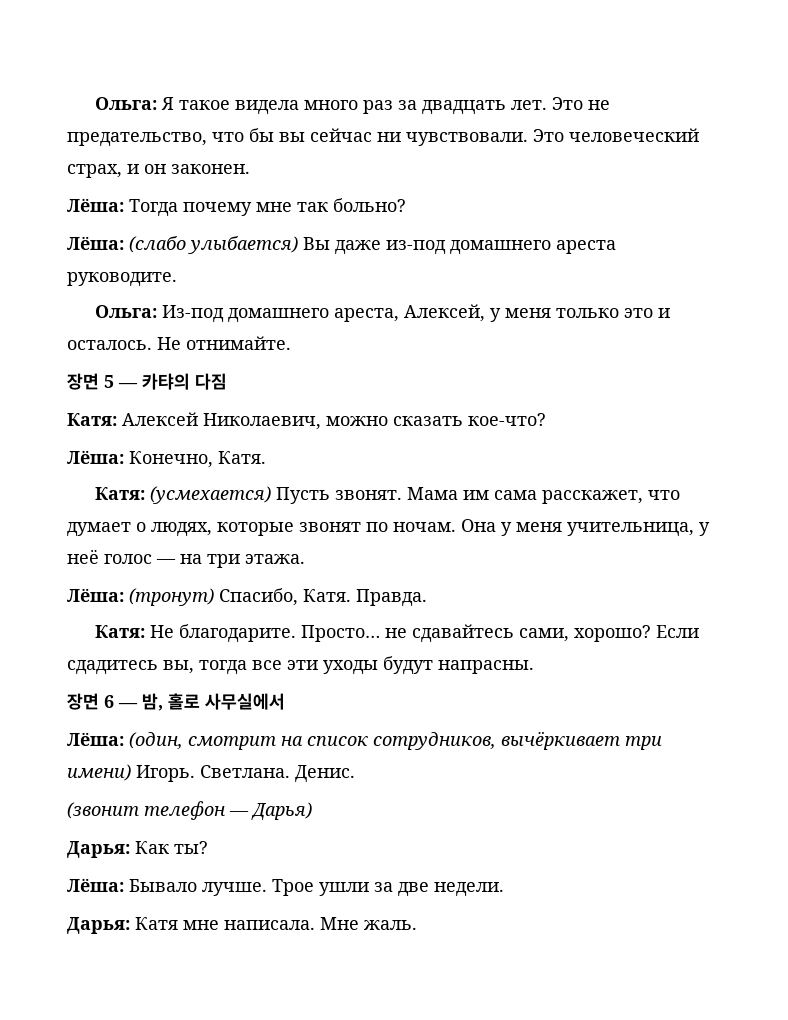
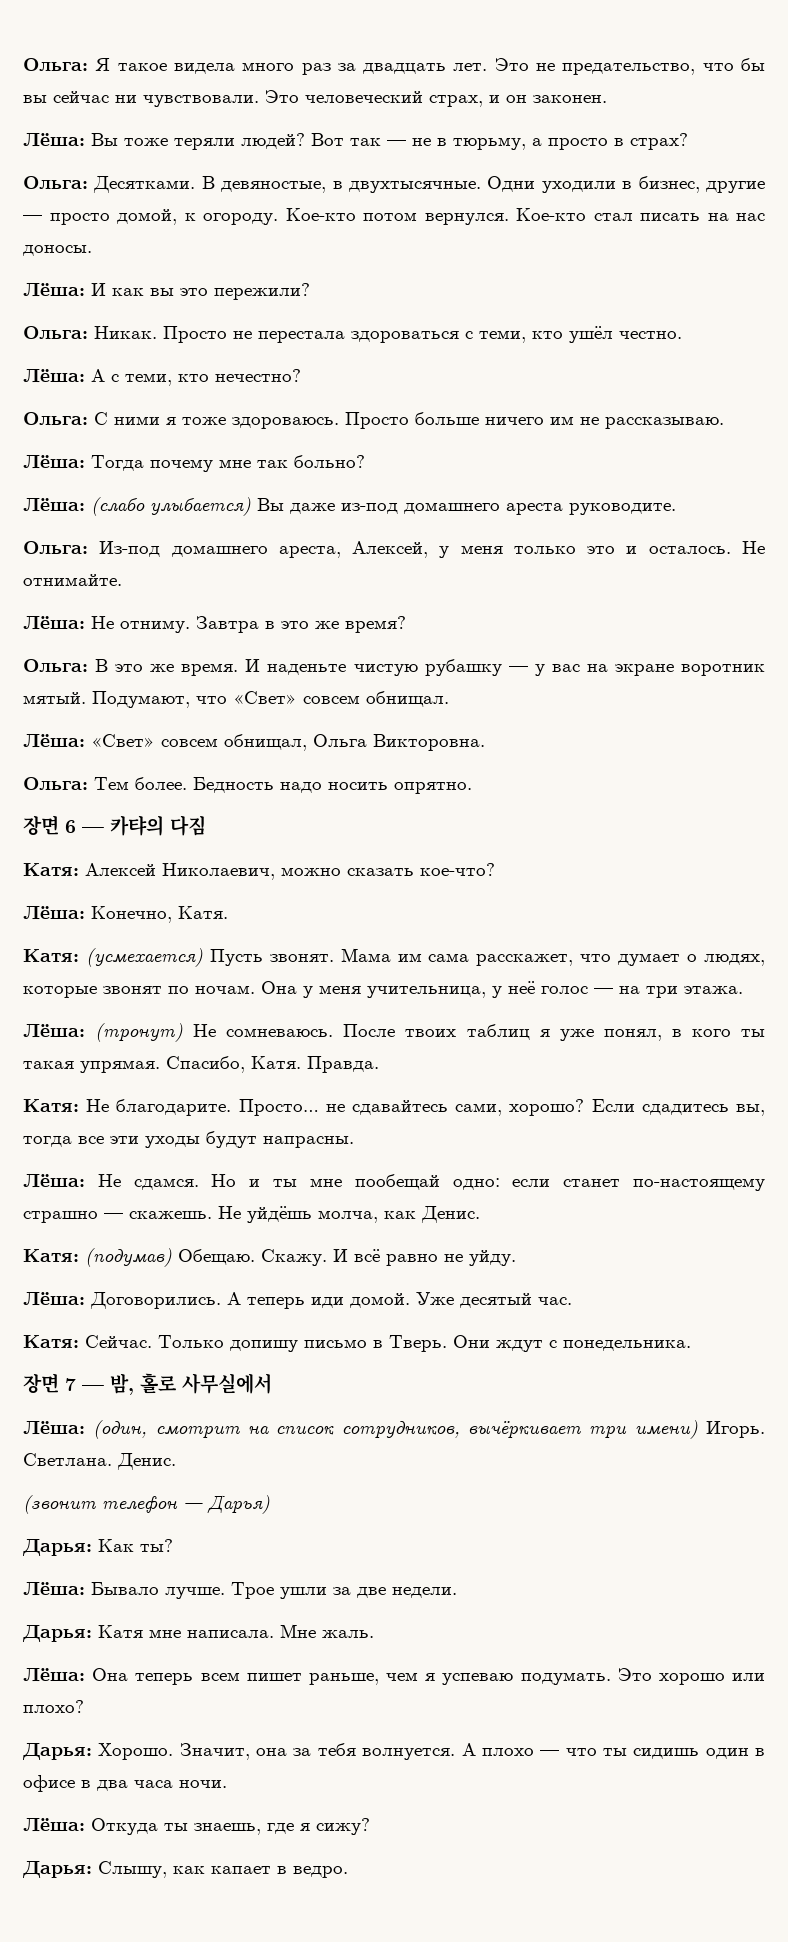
+ Лёша: Вы тоже теряли людей? Вот так — не в тюрьму, а просто в страх?
+ Ольга: Десятками. В девяностые, в двухтысячные. Одни уходили в бизнес, другие — просто домой, к огороду. Кое-кто потом вернулся. Кое-кто стал писать на нас доносы.
+ Лёша: И как вы это пережили?
+ Ольга: Никак. Просто не перестала здороваться с теми, кто ушёл честно.
+ Лёша: А с теми, кто нечестно?
+ Ольга: С ними я тоже здороваюсь. Просто больше ничего им не рассказываю.
- 장면 5 — 카탸의 다짐
+ Лёша: Не отниму. Завтра в это же время?
+ Ольга: В это же время. И наденьте чистую рубашку — у вас на экране воротник мятый. Подумают, что «Свет» совсем обнищал.
+ Лёша: «Свет» совсем обнищал, Ольга Викторовна.
+ Ольга: Тем более. Бедность надо носить опрятно.
+ 장면 6 — 카탸의 다짐
- Лёша: (тронут) Спасибо, Катя.
+ Лёша: (тронут) Не сомневаюсь. После твоих таблиц я уже понял, в кого ты такая упрямая. Спасибо, Катя.
- 장면 6 — 밤, 홀로 사무실에서
+ Лёша: Не сдамся. Но и ты мне пообещай одно: если станет по-настоящему страшно — скажешь. Не уйдёшь молча, как Денис.
+ Катя: (подумав) Обещаю. Скажу. И всё равно не уйду.
+ Лёша: Договорились. А теперь иди домой. Уже десятый час.
+ Катя: Сейчас. Только допишу письмо в Тверь. Они ждут с понедельника.
+ 장면 7 — 밤, 홀로 사무실에서
+ Лёша: Она теперь всем пишет раньше, чем я успеваю подумать. Это хорошо или плохо?
+ Дарья: Хорошо. Значит, она за тебя волнуется. А плохо — что ты сидишь один в офисе в два часа ночи.
+ Лёша: Откуда ты знаешь, где я сижу?
+ Дарья: Слышу, как капает в ведро.

